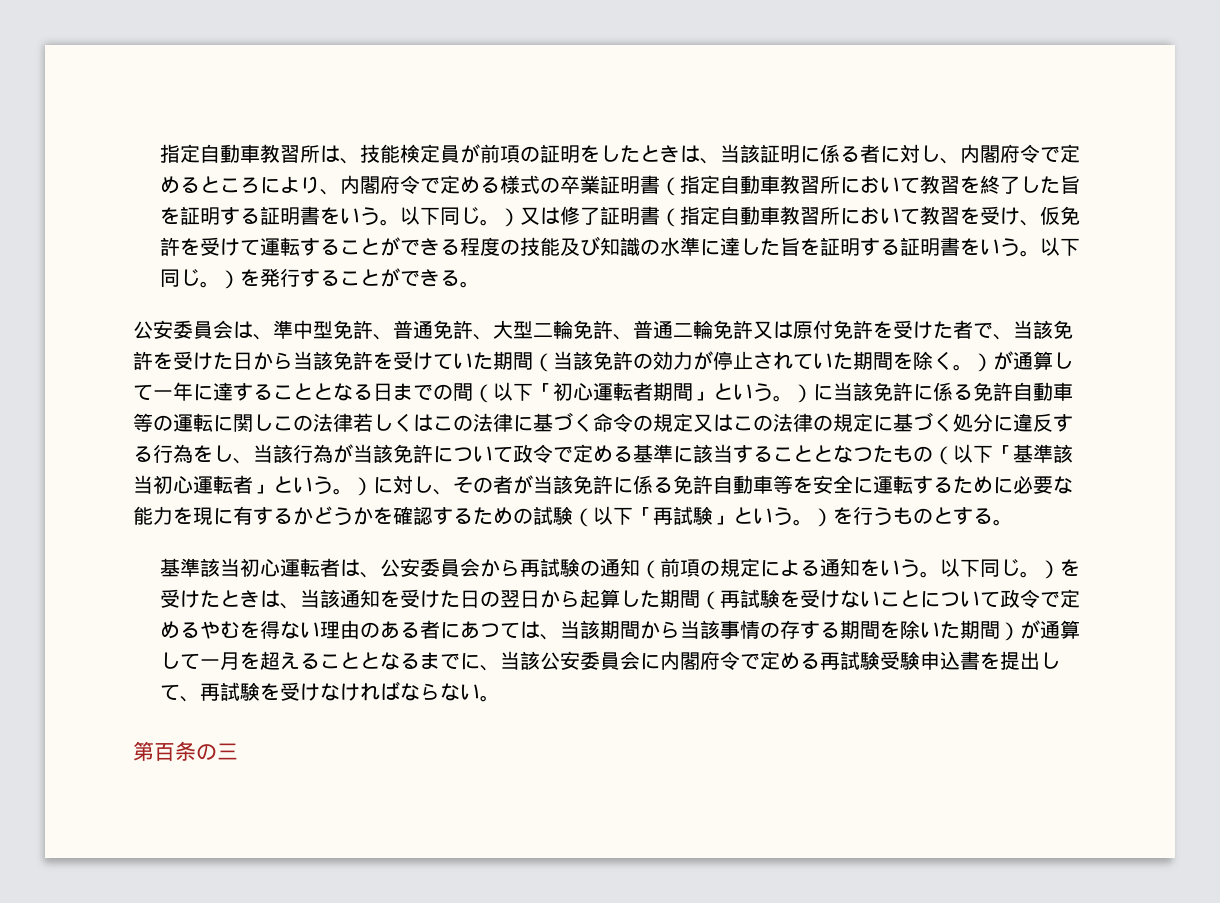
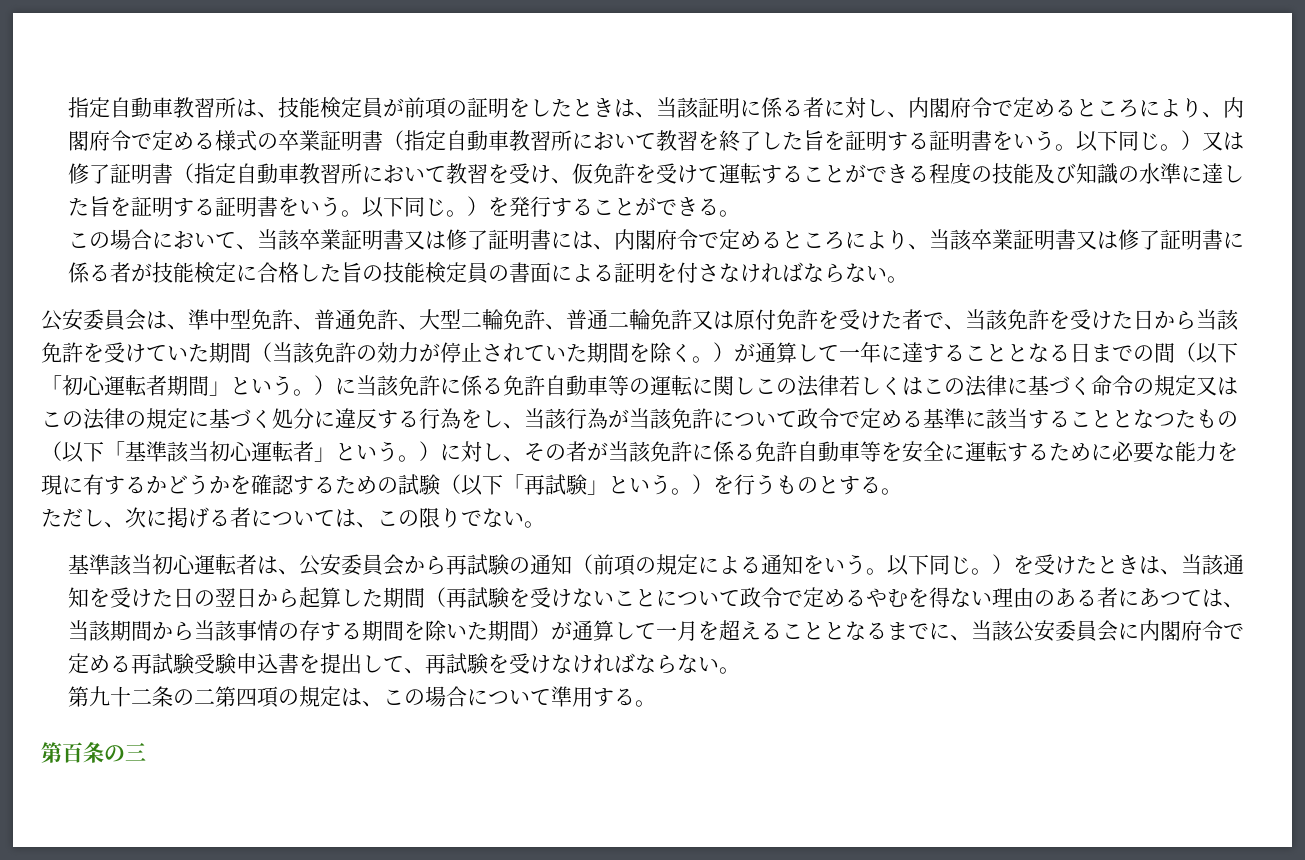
+ この場合において、当該卒業証明書又は修了証明書には、内閣府令で定めるところにより、当該卒業証明書又は修了証明書に係る者が技能検定に合格した旨の技能検定員の書面による証明を付さなければならない。
+ ただし、次に掲げる者については、この限りでない。
+ 第九十二条の二第四項の規定は、この場合について準用する。

